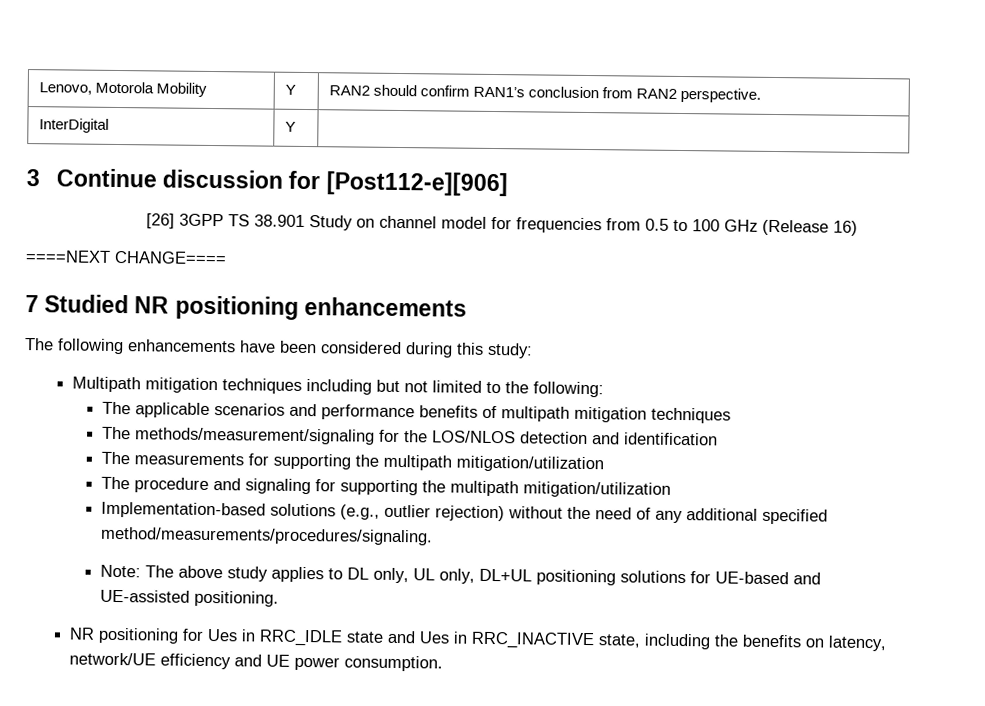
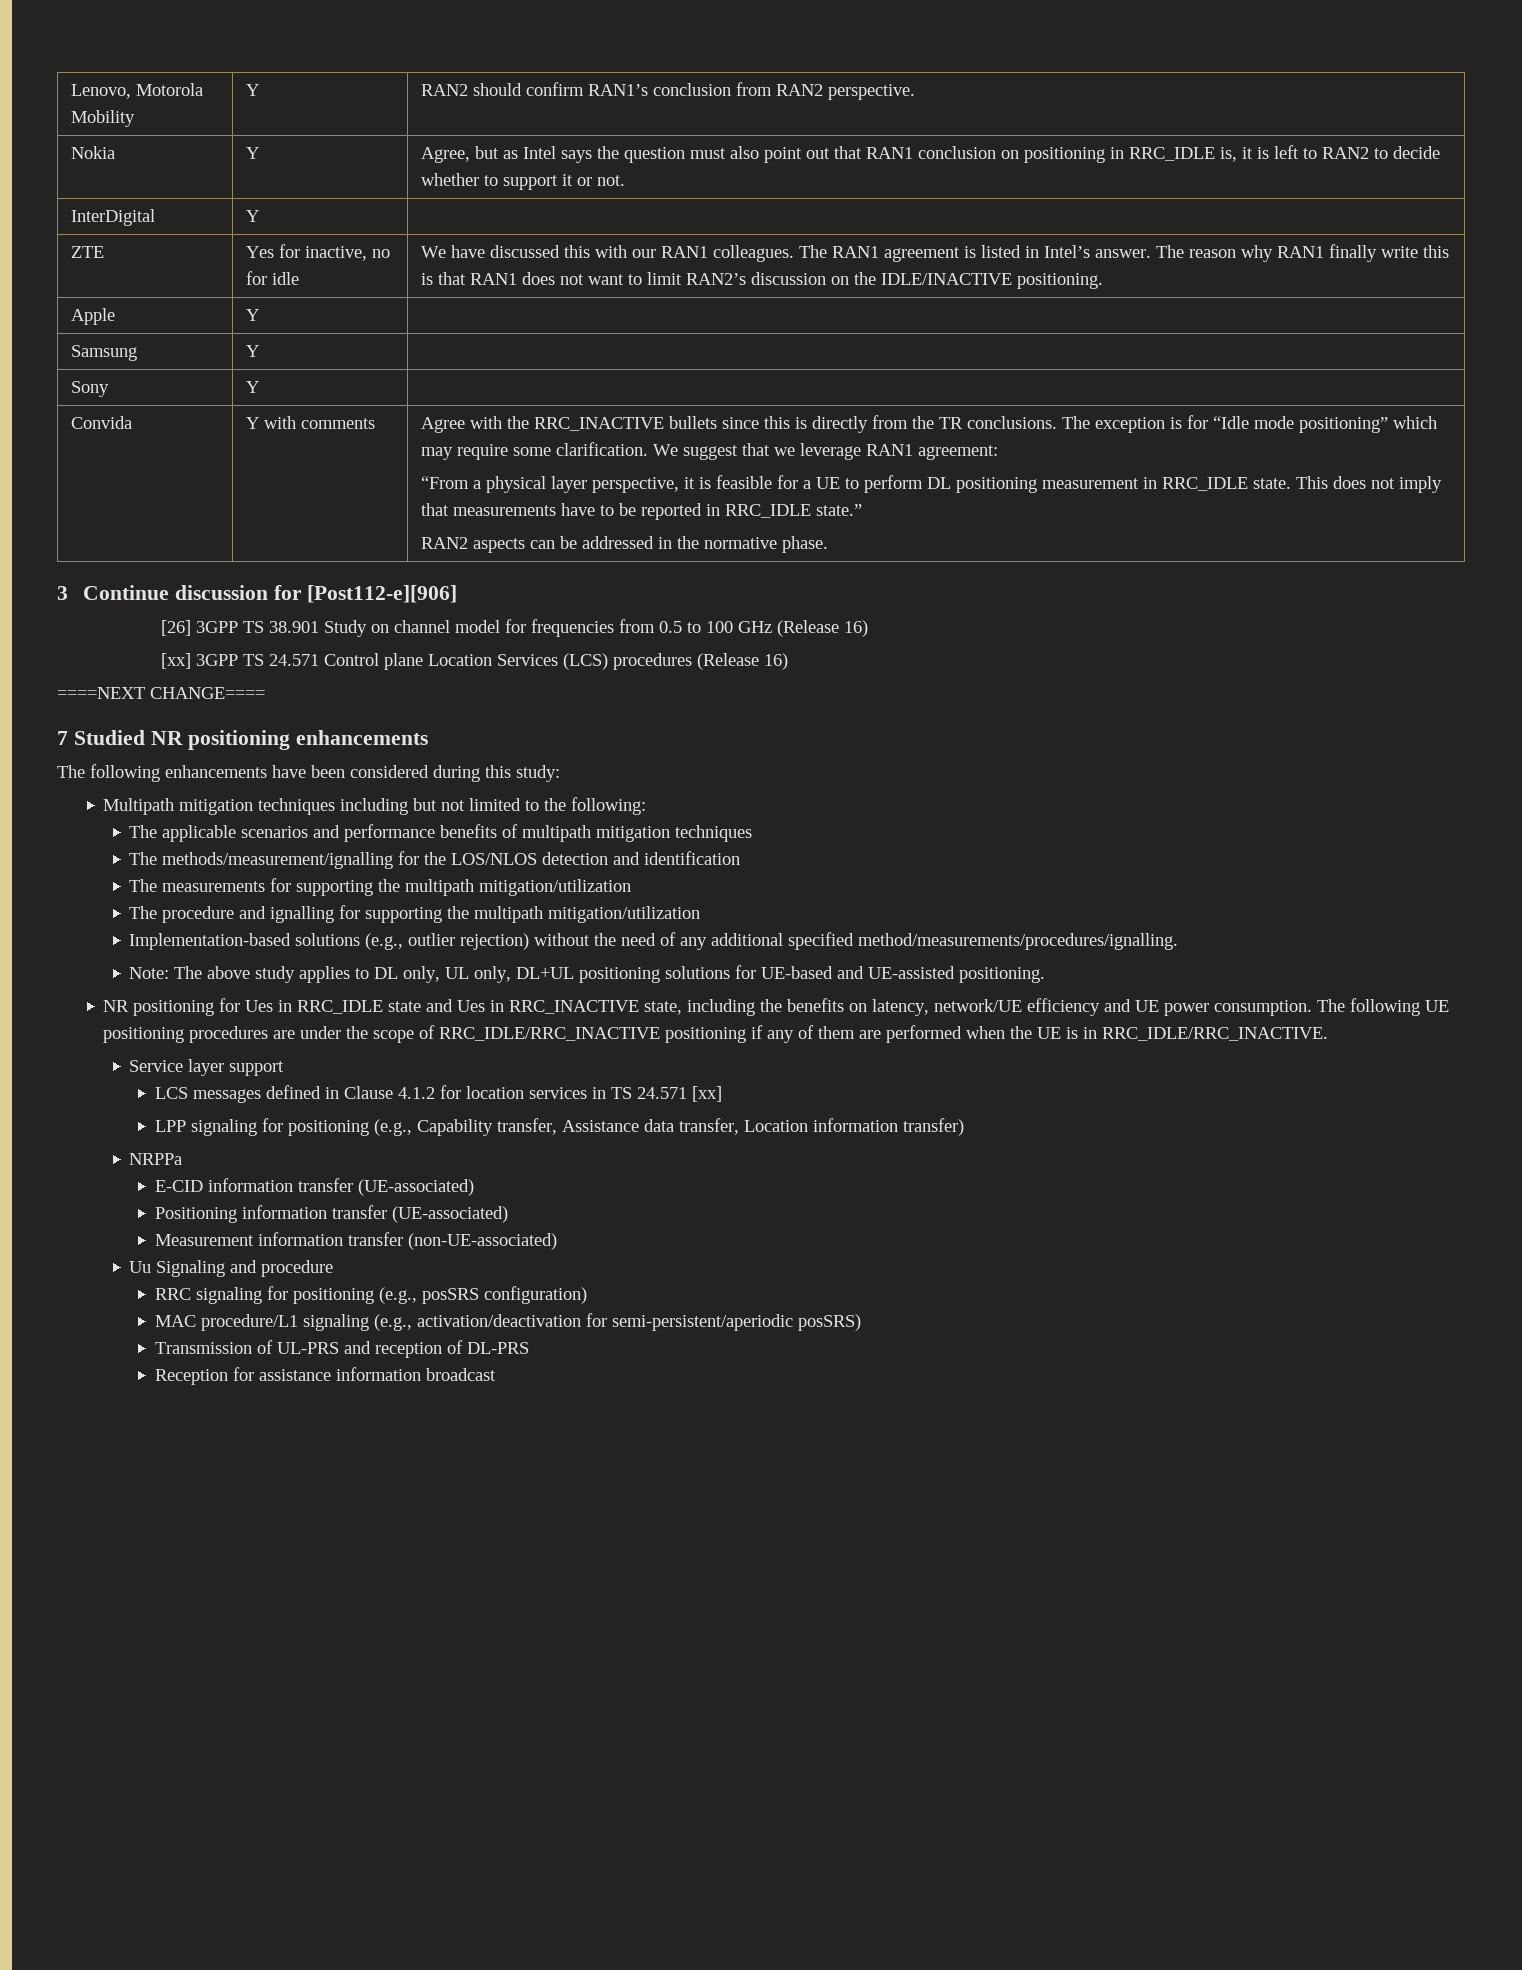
+ Nokia | Y | Agree, but as Intel says the question must also point out that RAN1 conclusion on positioning in RRC_IDLE is, it is left to RAN2 to decide whether to support it or not.
  InterDigital | Y |
+ ZTE | Yes for inactive, no for idle | We have discussed this with our RAN1 colleagues. The RAN1 agreement is listed in Intel’s answer. The reason why RAN1 finally write this is that RAN1 does not want to limit RAN2’s discussion on the IDLE/INACTIVE positioning.
+ Apple | Y |
+ Samsung | Y |
+ Sony | Y |
+ Convida | Y with comments | Agree with the RRC_INACTIVE bullets since this is directly from the TR conclusions. The exception is for “Idle mode positioning” which may require some clarification. We suggest that we leverage RAN1 agreement:
+ “From a physical layer perspective, it is feasible for a UE to perform DL positioning measurement in RRC_IDLE state. This does not imply that measurements have to be reported in RRC_IDLE state.”
+ RAN2 aspects can be addressed in the normative phase.
+ [xx] 3GPP TS 24.571 Control plane Location Services (LCS) procedures (Release 16)
- The methods/measurement/signaling for the LOS/NLOS detection and identification
+ The methods/measurement/ignalling for the LOS/NLOS detection and identification
- The procedure and signaling for supporting the multipath mitigation/utilization
+ The procedure and ignalling for supporting the multipath mitigation/utilization
- Implementation-based solutions (e.g., outlier rejection) without the need of any additional specified method/measurements/procedures/signaling.
+ Implementation-based solutions (e.g., outlier rejection) without the need of any additional specified method/measurements/procedures/ignalling.
+ The following UE positioning procedures are under the scope of RRC_IDLE/RRC_INACTIVE positioning if any of them are performed when the UE is in RRC_IDLE/RRC_INACTIVE.
+ Service layer support
+ LCS messages defined in Clause 4.1.2 for location services in TS 24.571 [xx]
+ LPP signaling for positioning (e.g., Capability transfer, Assistance data transfer, Location information transfer)
+ NRPPa
+ E-CID information transfer (UE-associated)
+ Positioning information transfer (UE-associated)
+ Measurement information transfer (non-UE-associated)
+ Uu Signaling and procedure
+ RRC signaling for positioning (e.g., posSRS configuration)
+ MAC procedure/L1 signaling (e.g., activation/deactivation for semi-persistent/aperiodic posSRS)
+ Transmission of UL-PRS and reception of DL-PRS
+ Reception for assistance information broadcast

